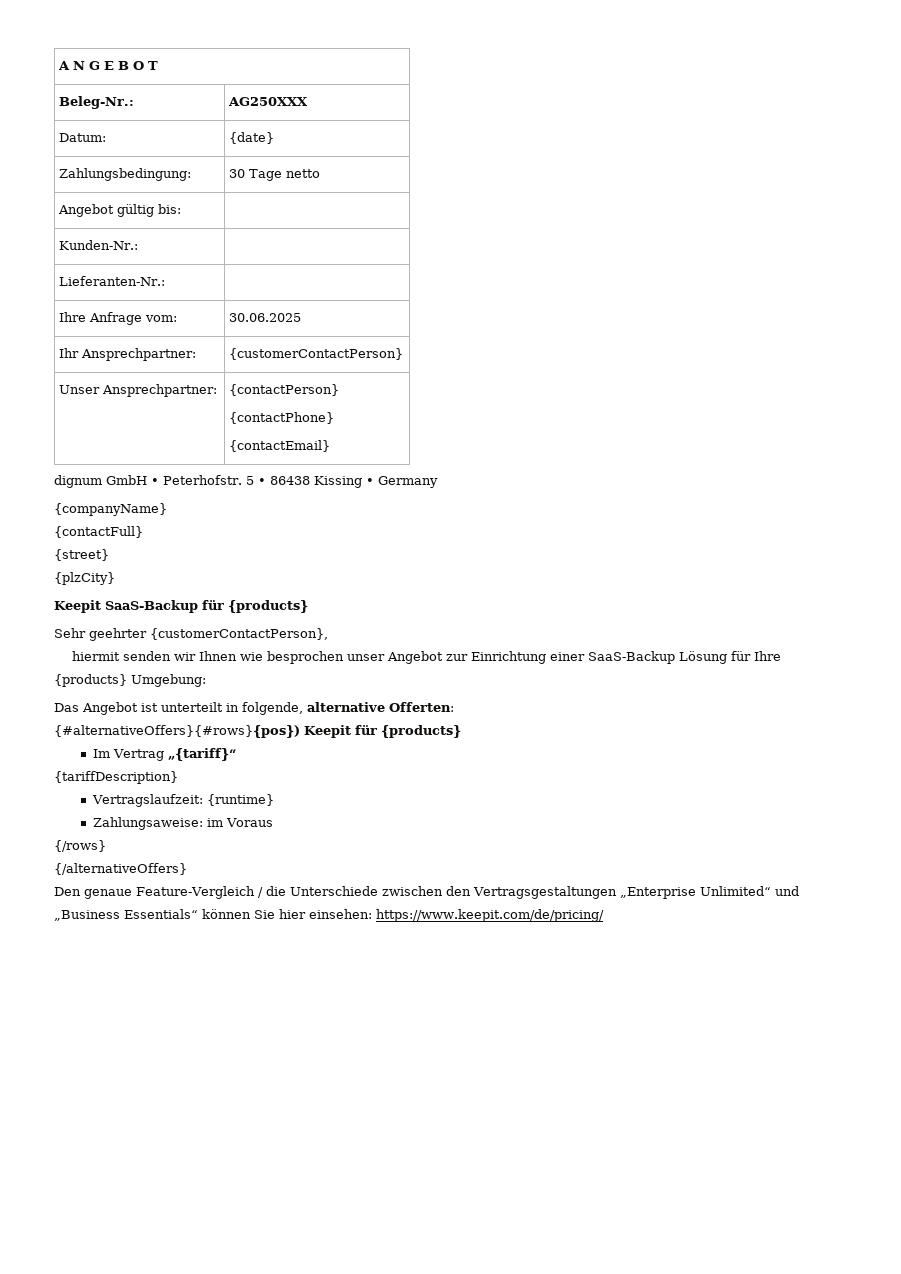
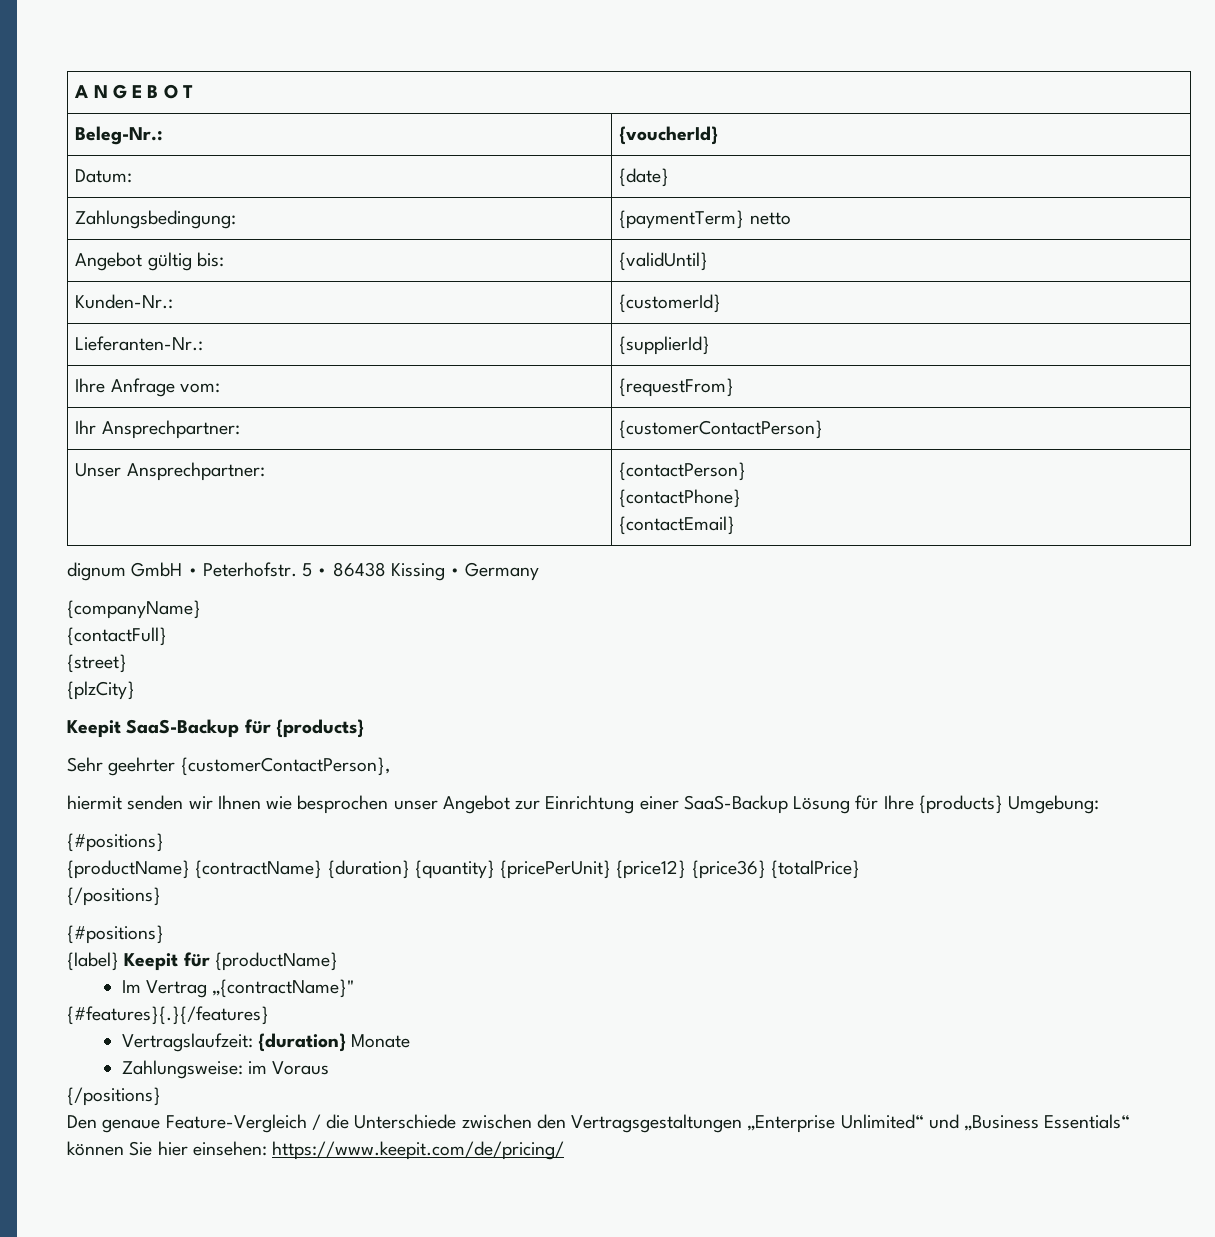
- Beleg-Nr.: | AG250XXX
+ Beleg-Nr.: | {voucherId}
- Zahlungsbedingung: | 30 Tage netto
+ Zahlungsbedingung: | {paymentTerm} netto
- Angebot gültig bis: |
+ Angebot gültig bis: | {validUntil}
- Kunden-Nr.: |
+ Kunden-Nr.: | {customerId}
- Lieferanten-Nr.: |
+ Lieferanten-Nr.: | {supplierId}
- Ihre Anfrage vom: | 30.06.2025
+ Ihre Anfrage vom: | {requestFrom}
  hiermit senden wir Ihnen wie besprochen unser Angebot zur Einrichtung einer SaaS-Backup Lösung für Ihre {products} Umgebung:
- Das Angebot ist unterteilt in folgende, alternative Offerten:
- {#alternativeOffers}{#rows}{pos}) Keepit für {products}
+ {#positions}
+ {productName} {contractName} {duration} {quantity} {pricePerUnit} {price12} {price36} {totalPrice}
+ {/positions}
+ {#positions}
+ {label} Keepit für {productName}
- Im Vertrag „{tariff}“
- {tariffDescription}
+ Im Vertrag „{contractName}"
+ {#features}{.}{/features}
- Vertragslaufzeit: {runtime}
- Zahlungsaweise: im Voraus
- {/rows}
- {/alternativeOffers}
+ Vertragslaufzeit: {duration} Monate
+ Zahlungsweise: im Voraus
+ {/positions}

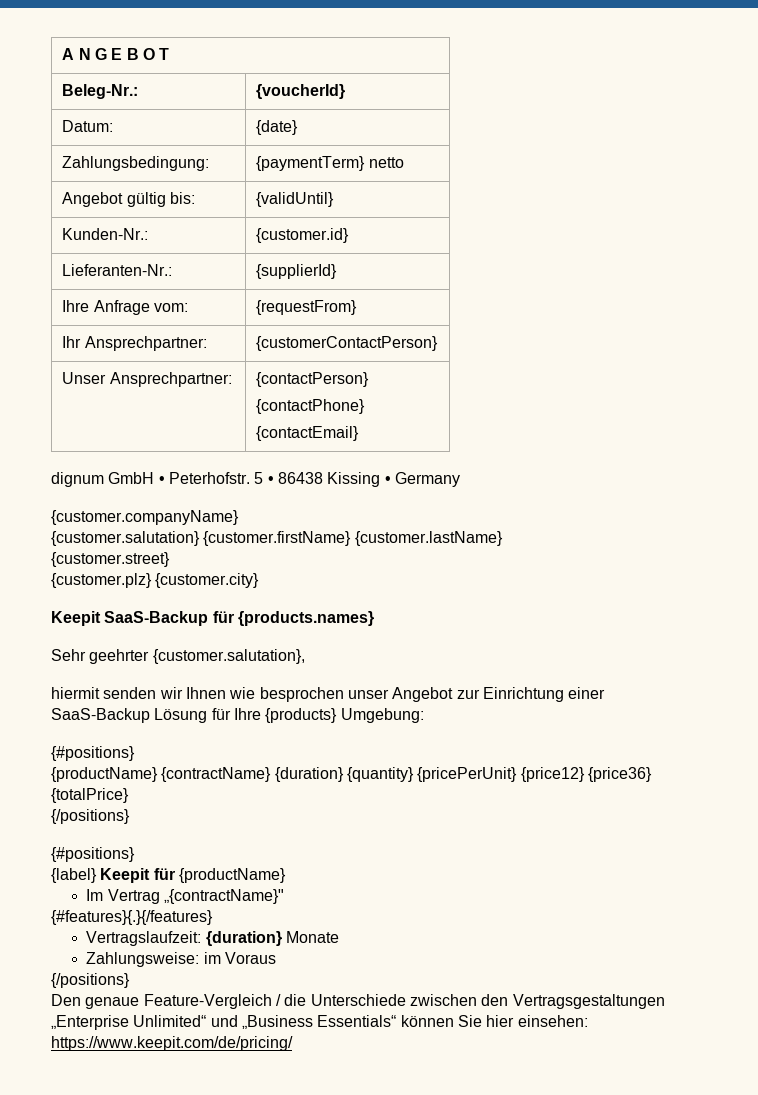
- Kunden-Nr.: | {customerId}
+ Kunden-Nr.: | {customer.id}
- {companyName}
- {contactFull}
- {street}
- {plzCity}
+ {customer.companyName}
+ {customer.salutation} {customer.firstName} {customer.lastName}
+ {customer.street}
+ {customer.plz} {customer.city}
- Keepit SaaS-Backup für {products}
+ Keepit SaaS-Backup für {products.names}
- Sehr geehrter {customerContactPerson},
+ Sehr geehrter {customer.salutation},

